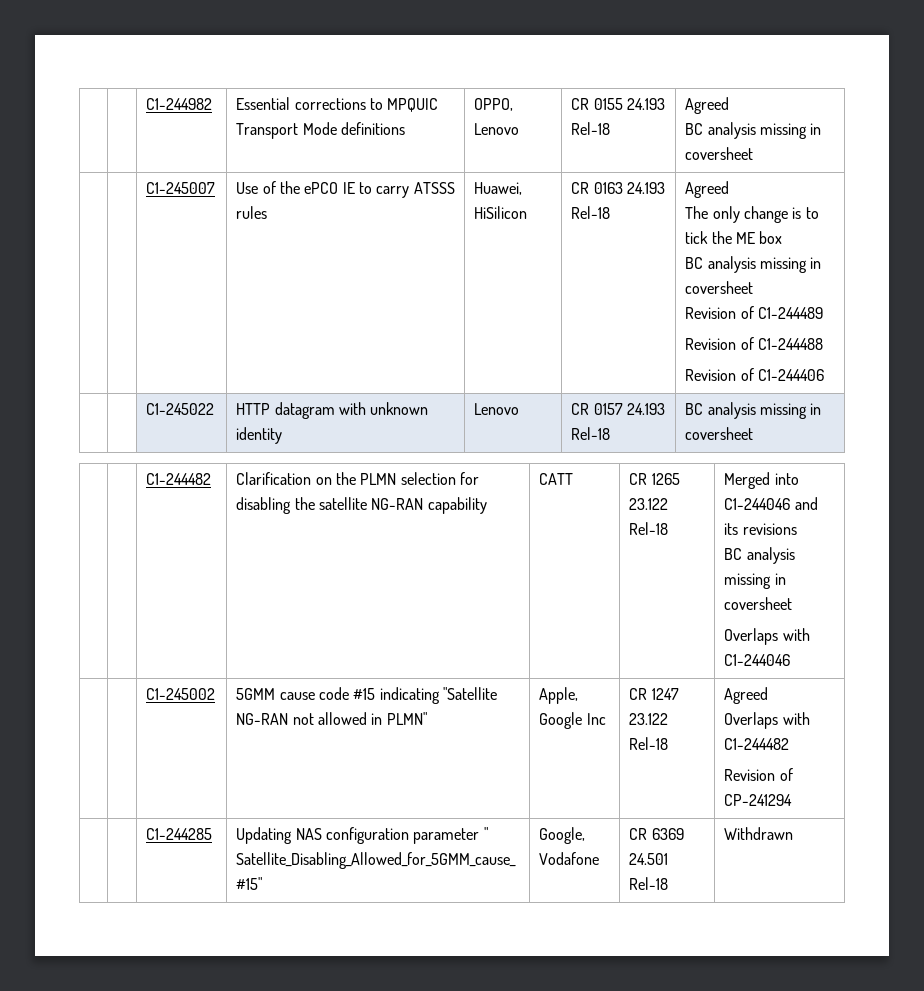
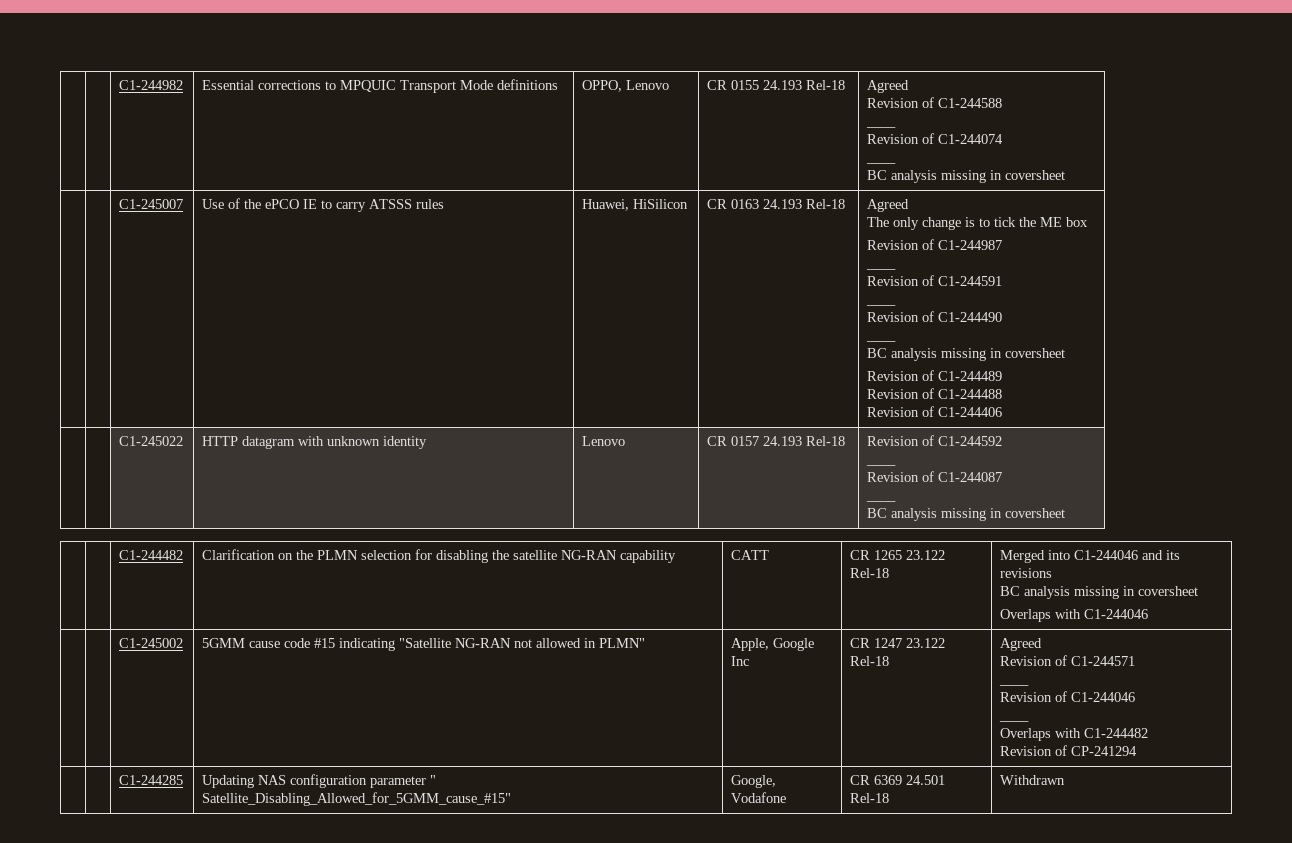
  | | C1-244982 | Essential corrections to MPQUIC Transport Mode definitions | OPPO, Lenovo | CR 0155 24.193 Rel-18 | Agreed
+ Revision of C1-244588
+ ____
+ Revision of C1-244074
+ ____
+ Revision of C1-244987
+ ____
+ Revision of C1-244591
+ ____
+ Revision of C1-244490
+ ____
- | | C1-245022 | HTTP datagram with unknown identity | Lenovo | CR 0157 24.193 Rel-18 | BC analysis missing in coversheet
+ | | C1-245022 | HTTP datagram with unknown identity | Lenovo | CR 0157 24.193 Rel-18 | Revision of C1-244592
+ ____
+ Revision of C1-244087
+ ____
+ BC analysis missing in coversheet
  | | C1-245002 | 5GMM cause code #15 indicating "Satellite NG-RAN not allowed in PLMN" | Apple, Google Inc | CR 1247 23.122 Rel-18 | Agreed
+ Revision of C1-244571
+ ____
+ Revision of C1-244046
+ ____

